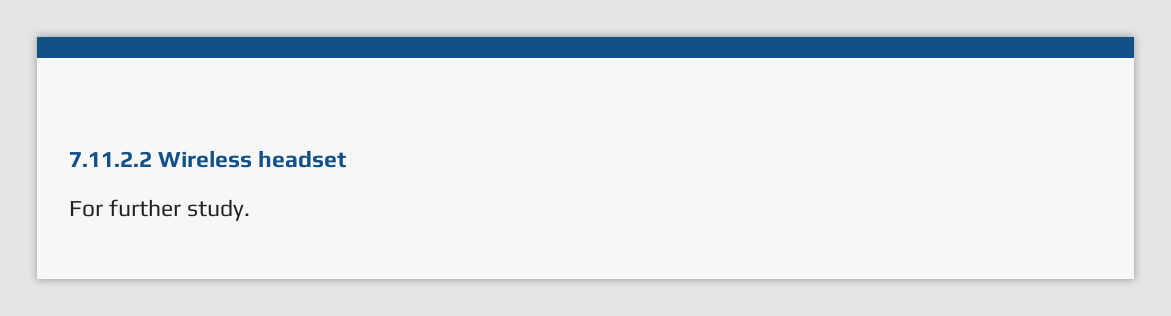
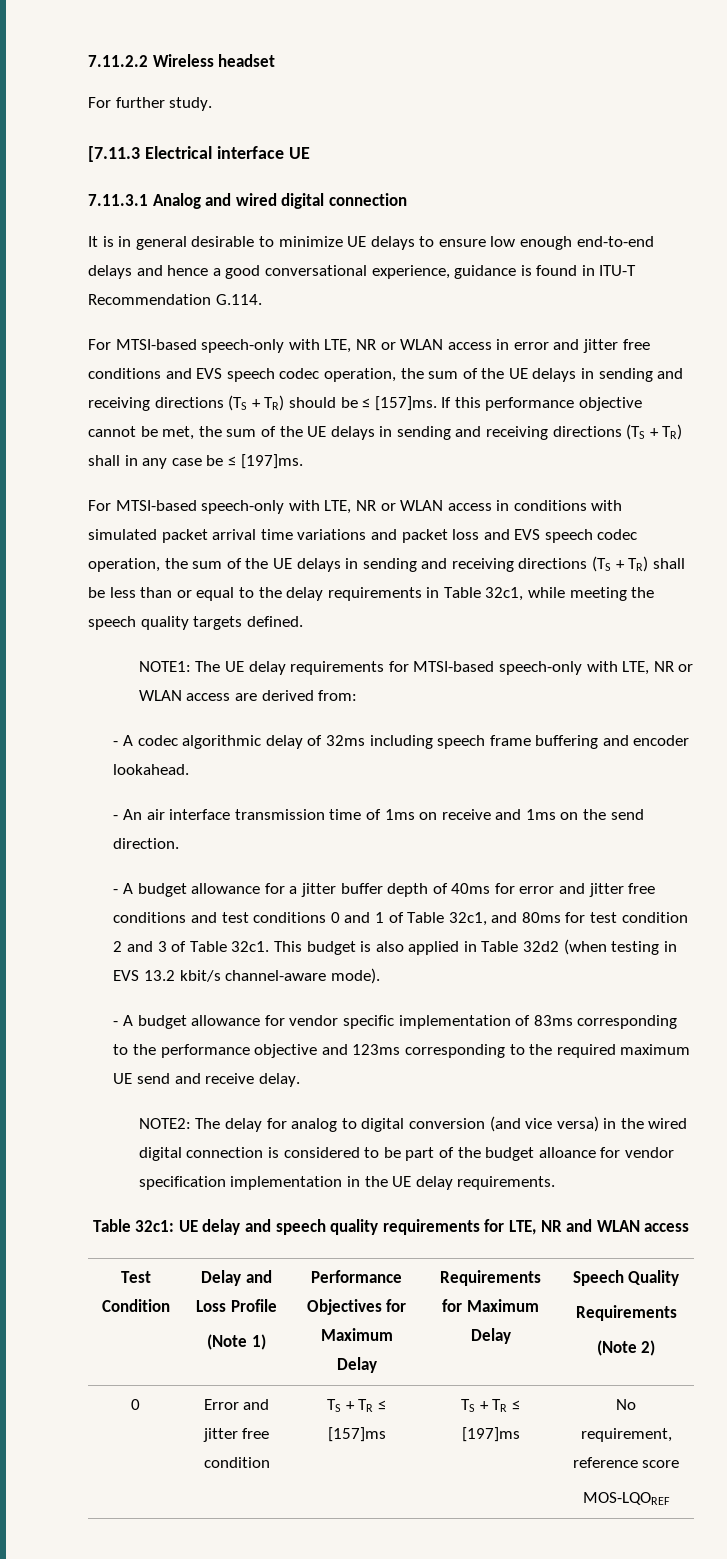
+ [7.11.3 Electrical interface UE
+ 7.11.3.1 Analog and wired digital connection
+ It is in general desirable to minimize UE delays to ensure low enough end-to-end delays and hence a good conversational experience, guidance is found in ITU-T Recommendation G.114.
+ For MTSI-based speech-only with LTE, NR or WLAN access in error and jitter free conditions and EVS speech codec operation, the sum of the UE delays in sending and receiving directions (TS + TR) should be ≤ [157]ms. If this performance objective cannot be met, the sum of the UE delays in sending and receiving directions (TS + TR) shall in any case be ≤ [197]ms.
+ For MTSI-based speech-only with LTE, NR or WLAN access in conditions with simulated packet arrival time variations and packet loss and EVS speech codec operation, the sum of the UE delays in sending and receiving directions (TS + TR) shall be less than or equal to the delay requirements in Table 32c1, while meeting the speech quality targets defined.
+ NOTE1: The UE delay requirements for MTSI-based speech-only with LTE, NR or WLAN access are derived from:
+ - A codec algorithmic delay of 32ms including speech frame buffering and encoder lookahead.
+ - An air interface transmission time of 1ms on receive and 1ms on the send direction.
+ - A budget allowance for a jitter buffer depth of 40ms for error and jitter free conditions and test conditions 0 and 1 of Table 32c1, and 80ms for test condition 2 and 3 of Table 32c1. This budget is also applied in Table 32d2 (when testing in EVS 13.2 kbit/s channel-aware mode).
+ - A budget allowance for vendor specific implementation of 83ms corresponding to the performance objective and 123ms corresponding to the required maximum UE send and receive delay.
+ NOTE2: The delay for analog to digital conversion (and vice versa) in the wired digital connection is considered to be part of the budget alloance for vendor specification implementation in the UE delay requirements.
+ Table 32c1: UE delay and speech quality requirements for LTE, NR and WLAN access
+ Test Condition | Delay and Loss Profile
+ (Note 1) | Performance Objectives for Maximum Delay | Requirements for Maximum Delay | Speech Quality
+ Requirements
+ (Note 2)
+ 0 | Error and jitter free condition | TS + TR ≤ [157]ms | TS + TR ≤ [197]ms | No requirement, reference score
+ MOS-LQOREF

